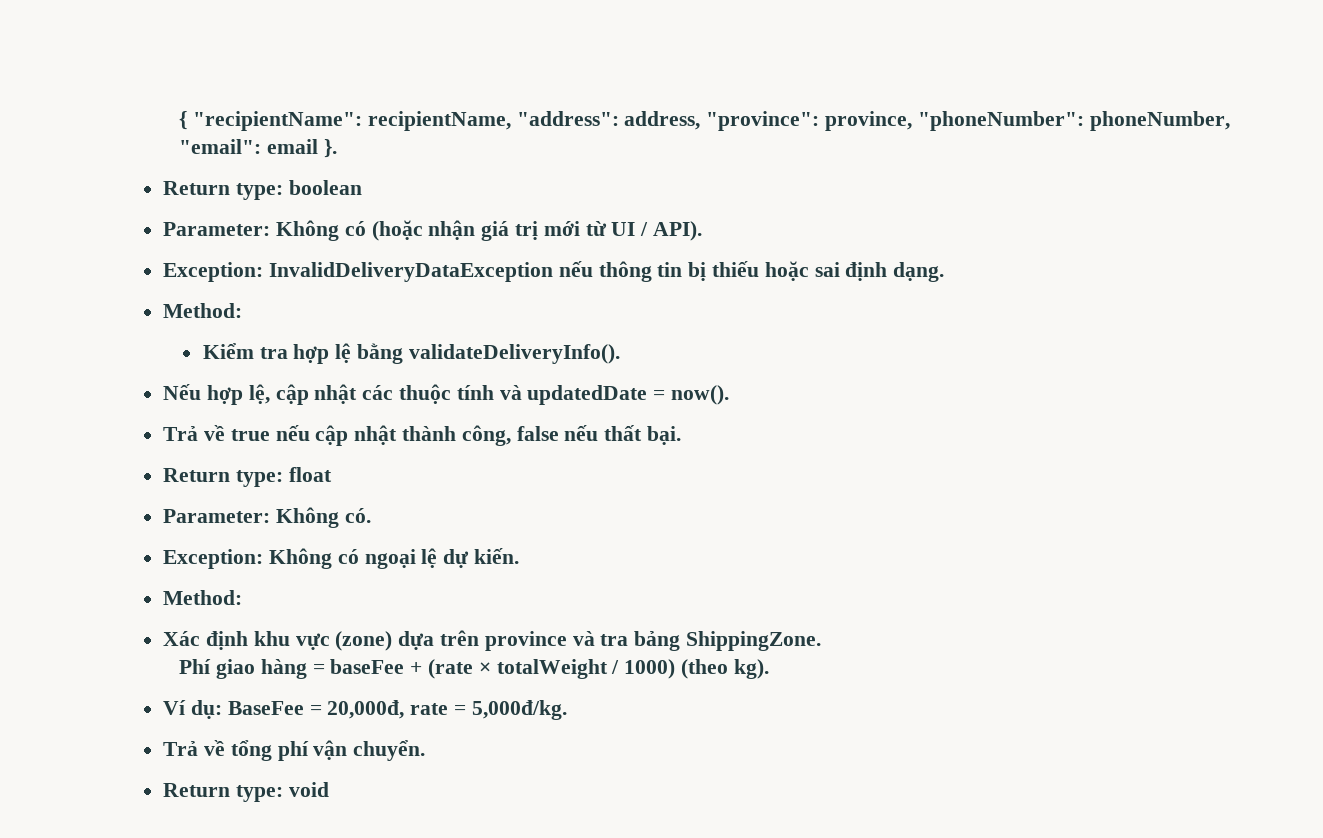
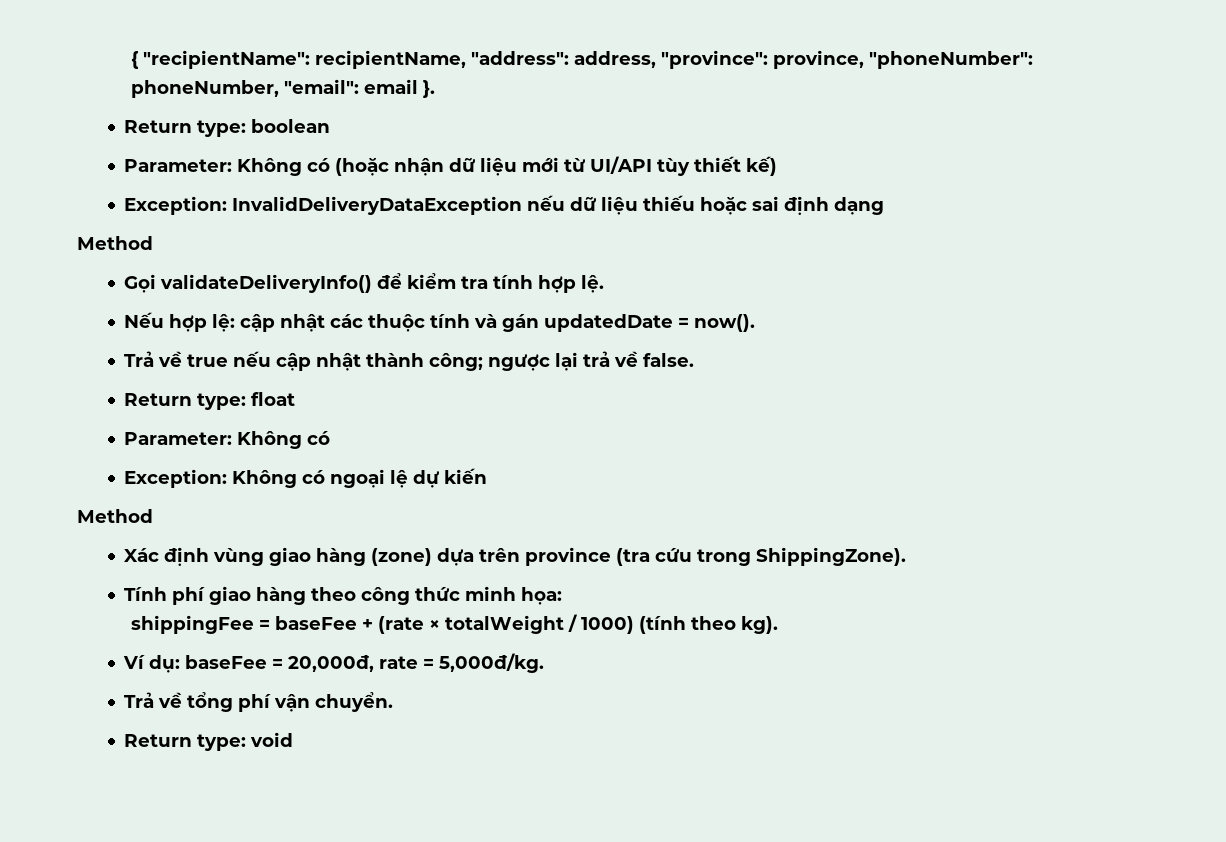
- Parameter: Không có (hoặc nhận giá trị mới từ UI / API).
+ Parameter: Không có (hoặc nhận dữ liệu mới từ UI/API tùy thiết kế)
- Exception: InvalidDeliveryDataException nếu thông tin bị thiếu hoặc sai định dạng.
- Method:
- Kiểm tra hợp lệ bằng validateDeliveryInfo().
+ Exception: InvalidDeliveryDataException nếu dữ liệu thiếu hoặc sai định dạng
+ Method
+ Gọi validateDeliveryInfo() để kiểm tra tính hợp lệ.
- Nếu hợp lệ, cập nhật các thuộc tính và updatedDate = now().
+ Nếu hợp lệ: cập nhật các thuộc tính và gán updatedDate = now().
- Trả về true nếu cập nhật thành công, false nếu thất bại.
+ Trả về true nếu cập nhật thành công; ngược lại trả về false.
  Return type: float
- Parameter: Không có.
+ Parameter: Không có
- Exception: Không có ngoại lệ dự kiến.
- Method:
+ Exception: Không có ngoại lệ dự kiến
+ Method
- Xác định khu vực (zone) dựa trên province và tra bảng ShippingZone.
- Phí giao hàng = baseFee + (rate × totalWeight / 1000) (theo kg).
+ Xác định vùng giao hàng (zone) dựa trên province (tra cứu trong ShippingZone).
+ Tính phí giao hàng theo công thức minh họa:
+ shippingFee = baseFee + (rate × totalWeight / 1000) (tính theo kg).
- Ví dụ: BaseFee = 20,000đ, rate = 5,000đ/kg.
+ Ví dụ: baseFee = 20,000đ, rate = 5,000đ/kg.

